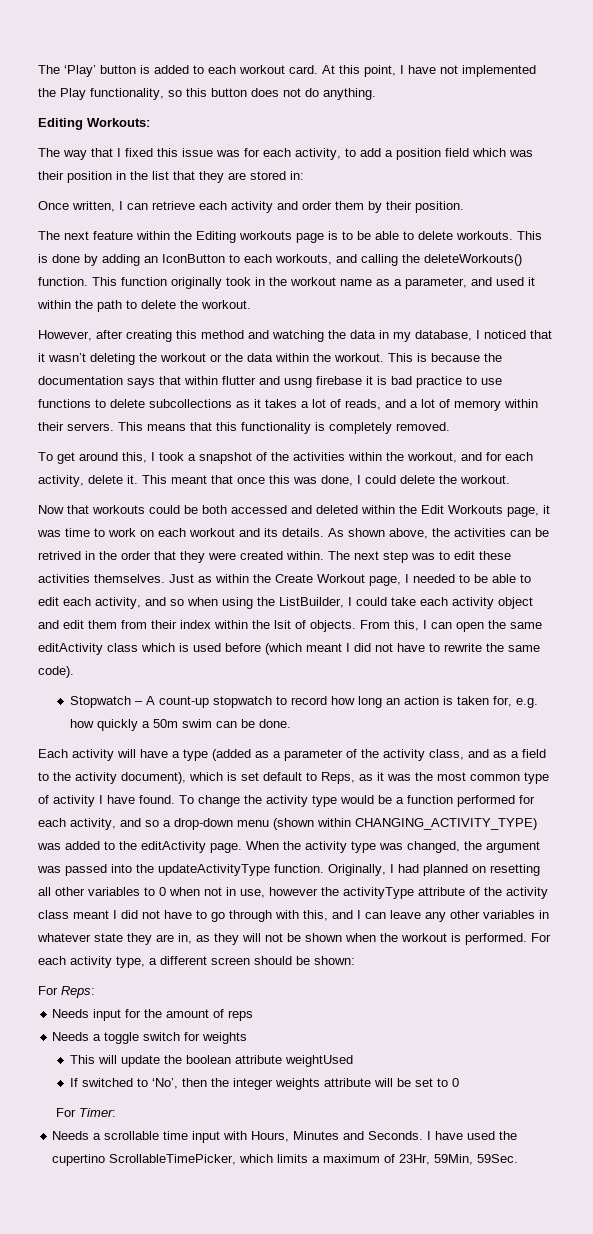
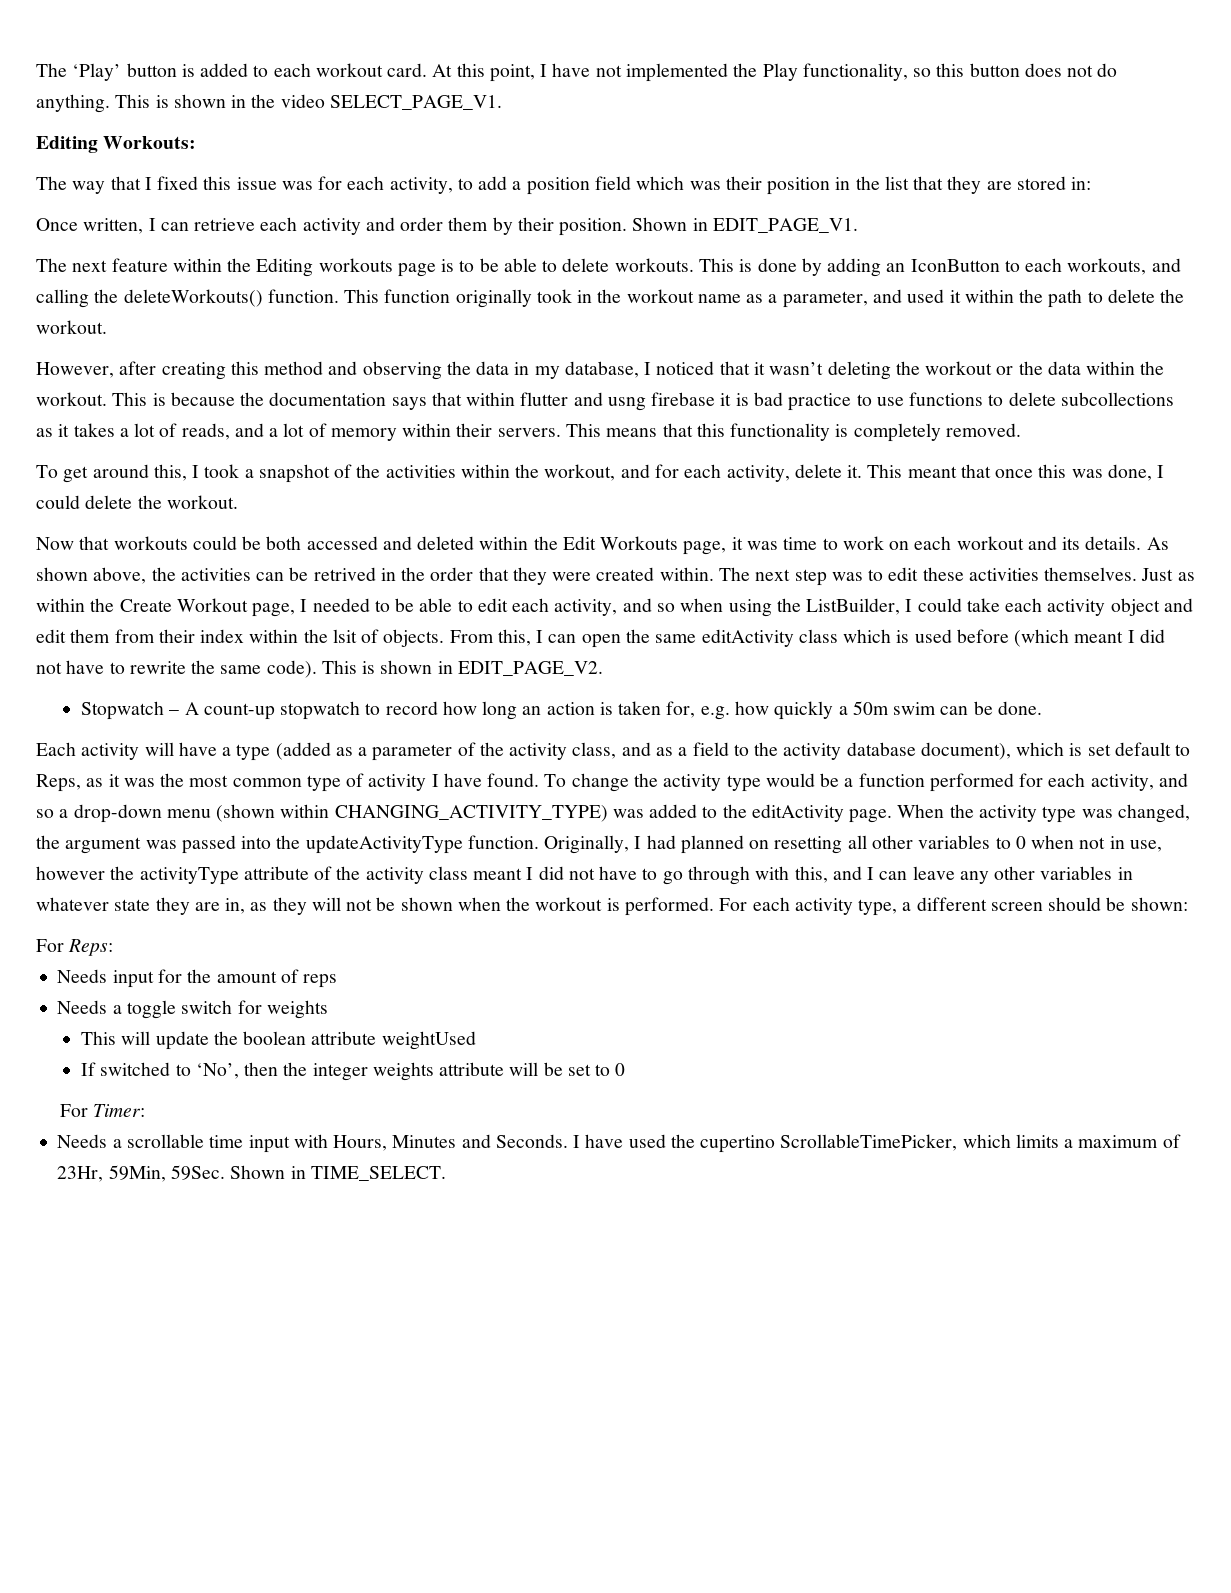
+ This is shown in the video SELECT_PAGE_V1.
+ Shown in EDIT_PAGE_V1.
- However, after creating this method and watching the data in my database, I noticed that it wasn’t deleting the workout or the data within the workout.
+ However, after creating this method and observing the data in my database, I noticed that it wasn’t deleting the workout or the data within the workout.
+ This is shown in EDIT_PAGE_V2.
- Each activity will have a type (added as a parameter of the activity class, and as a field to the activity document), which is set default to Reps, as it was the most common type of activity I have found.
+ Each activity will have a type (added as a parameter of the activity class, and as a field to the activity database document), which is set default to Reps, as it was the most common type of activity I have found.
+ Shown in TIME_SELECT.

